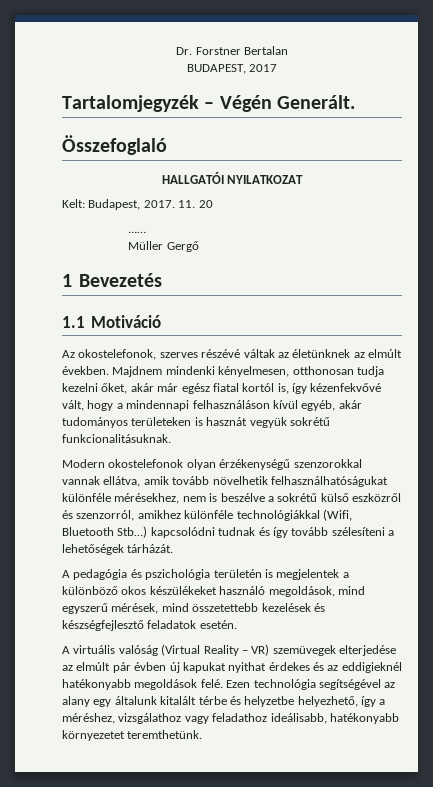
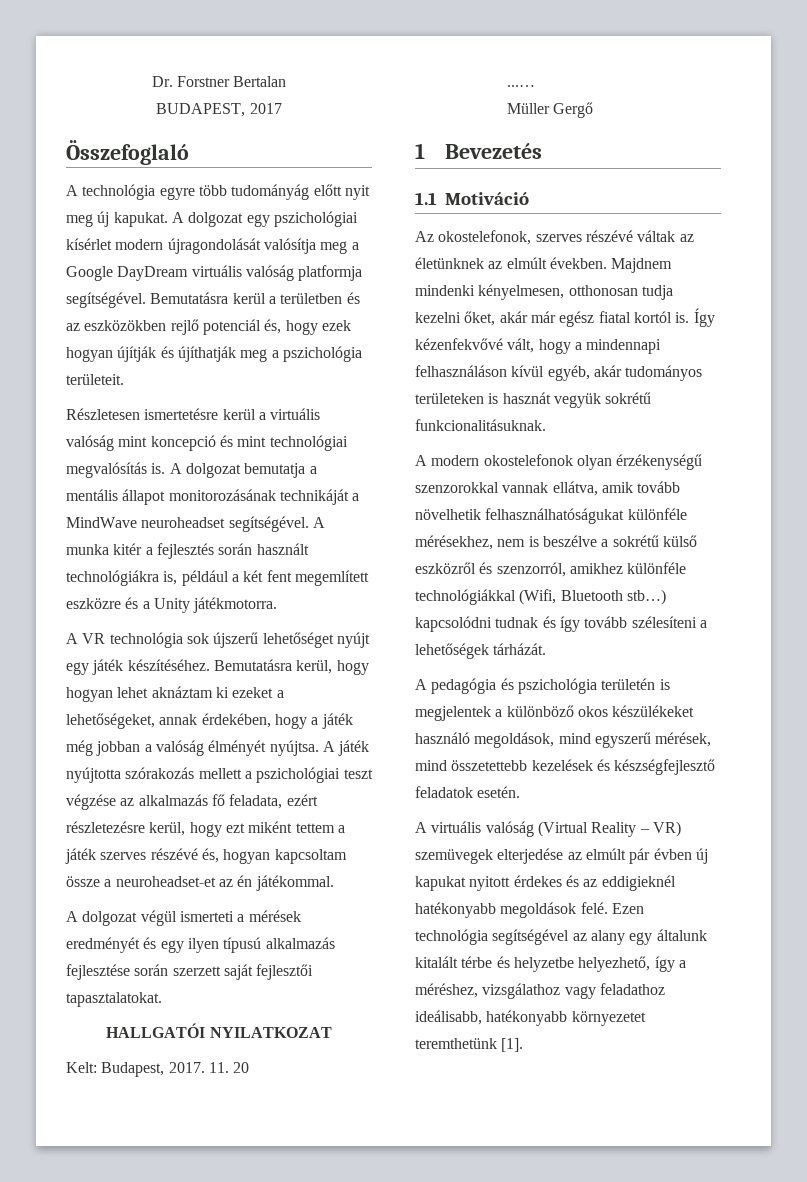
- Tartalomjegyzék – Végén Generált.
  Összefoglaló
+ A technológia egyre több tudományág előtt nyit meg új kapukat. A dolgozat egy pszichológiai kísérlet modern újragondolását valósítja meg a Google DayDream virtuális valóság platformja segítségével. Bemutatásra kerül a területben és az eszközökben rejlő potenciál és, hogy ezek hogyan újítják és újíthatják meg a pszichológia területeit.
+ Részletesen ismertetésre kerül a virtuális valóság mint koncepció és mint technológiai megvalósítás is. A dolgozat bemutatja a mentális állapot monitorozásának technikáját a MindWave neuroheadset segítségével. A munka kitér a fejlesztés során használt technológiákra is, például a két fent megemlített eszközre és a Unity játékmotorra.
+ A VR technológia sok újszerű lehetőséget nyújt egy játék készítéséhez. Bemutatásra kerül, hogy hogyan lehet aknáztam ki ezeket a lehetőségeket, annak érdekében, hogy a játék még jobban a valóság élményét nyújtsa. A játék nyújtotta szórakozás mellett a pszichológiai teszt végzése az alkalmazás fő feladata, ezért részletezésre kerül, hogy ezt miként tettem a játék szerves részévé és, hogyan kapcsoltam össze a neuroheadset-et az én játékommal.
+ A dolgozat végül ismerteti a mérések eredményét és egy ilyen típusú alkalmazás fejlesztése során szerzett saját fejlesztői tapasztalatokat.
- Majdnem mindenki kényelmesen, otthonosan tudja kezelni őket, akár már egész fiatal kortól is, így kézenfekvővé vált, hogy a mindennapi felhasználáson kívül egyéb, akár tudományos területeken is hasznát vegyük sokrétű funkcionalitásuknak.
+ Majdnem mindenki kényelmesen, otthonosan tudja kezelni őket, akár már egész fiatal kortól is. Így kézenfekvővé vált, hogy a mindennapi felhasználáson kívül egyéb, akár tudományos területeken is hasznát vegyük sokrétű funkcionalitásuknak.
- Modern okostelefonok olyan érzékenységű szenzorokkal vannak ellátva, amik tovább növelhetik felhasználhatóságukat különféle mérésekhez, nem is beszélve a sokrétű külső eszközről és szenzorról, amikhez különféle technológiákkal (Wifi, Bluetooth Stb…) kapcsolódni tudnak és így tovább szélesíteni a lehetőségek tárházát.
+ A modern okostelefonok olyan érzékenységű szenzorokkal vannak ellátva, amik tovább növelhetik felhasználhatóságukat különféle mérésekhez, nem is beszélve a sokrétű külső eszközről és szenzorról, amikhez különféle technológiákkal (Wifi, Bluetooth stb…) kapcsolódni tudnak és így tovább szélesíteni a lehetőségek tárházát.
- A virtuális valóság (Virtual Reality – VR) szemüvegek elterjedése az elmúlt pár évben új kapukat nyithat érdekes és az eddigieknél hatékonyabb megoldások felé.
+ A virtuális valóság (Virtual Reality – VR) szemüvegek elterjedése az elmúlt pár évben új kapukat nyitott érdekes és az eddigieknél hatékonyabb megoldások felé.
- Ezen technológia segítségével az alany egy általunk kitalált térbe és helyzetbe helyezhető, így a méréshez, vizsgálathoz vagy feladathoz ideálisabb, hatékonyabb környezetet teremthetünk.
+ Ezen technológia segítségével az alany egy általunk kitalált térbe és helyzetbe helyezhető, így a méréshez, vizsgálathoz vagy feladathoz ideálisabb, hatékonyabb környezetet teremthetünk [1].

